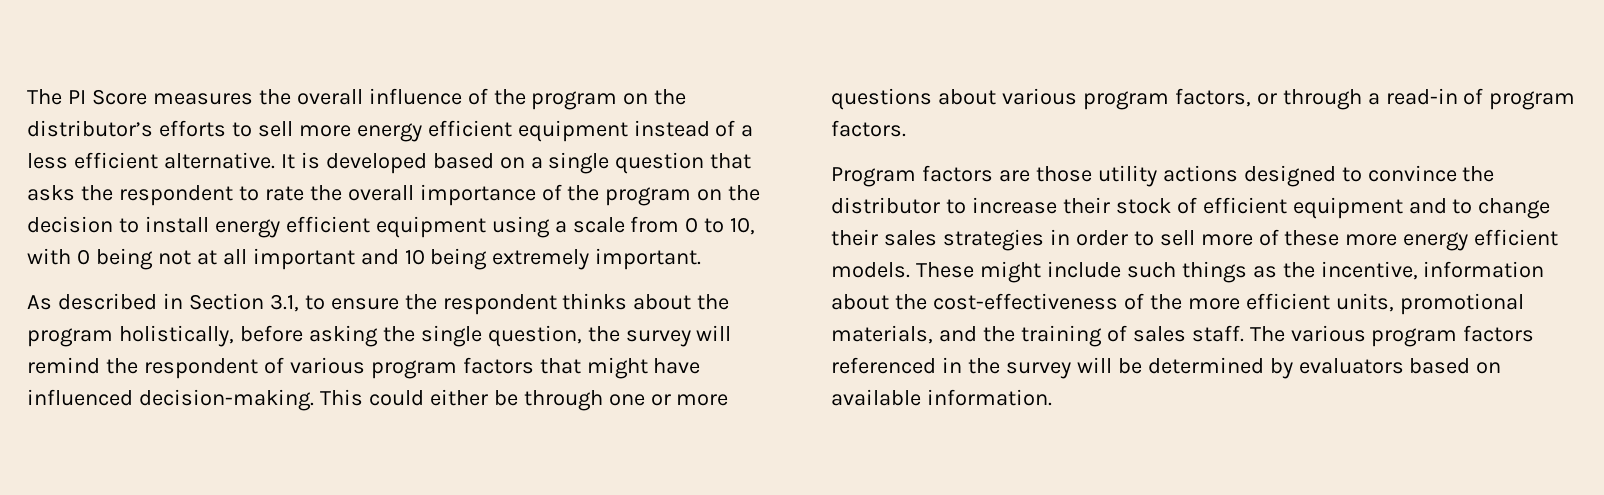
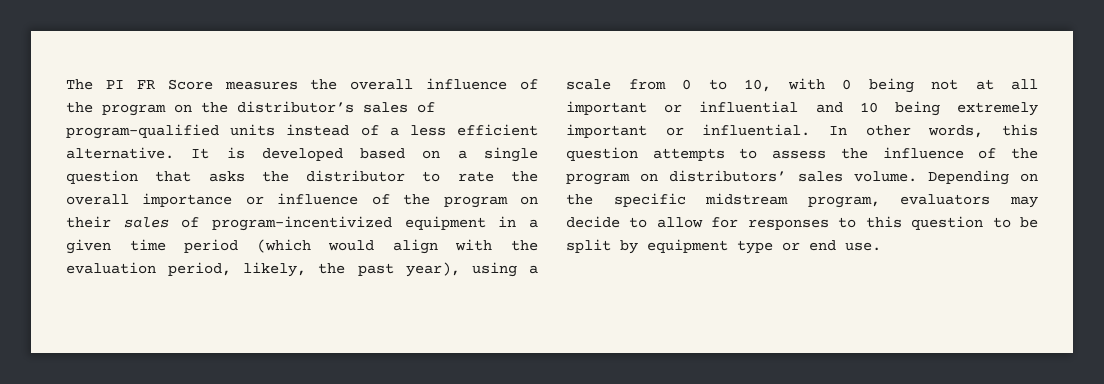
- The PI Score measures the overall influence of the program on the distributor’s efforts to sell more energy efficient equipment instead of a less efficient alternative.
+ The PI FR Score measures the overall influence of the program on the distributor’s sales of program-qualified units instead of a less efficient alternative.
- It is developed based on a single question that asks the respondent to rate the overall importance of the program on the decision to install energy efficient equipment using a scale from 0 to 10, with 0 being not at all important and 10 being extremely important.
- As described in Section 3.1, to ensure the respondent thinks about the program holistically, before asking the single question, the survey will remind the respondent of various program factors that might have influenced decision-making. This could either be through one or more questions about various program factors, or through a read-in of program factors.
- Program factors are those utility actions designed to convince the distributor to increase their stock of efficient equipment and to change their sales strategies in order to sell more of these more energy efficient models. These might include such things as the incentive, information about the cost-effectiveness of the more efficient units, promotional materials, and the training of sales staff. The various program factors referenced in the survey will be determined by evaluators based on available information.
+ It is developed based on a single question that asks the distributor to rate the overall importance or influence of the program on their sales of program-incentivized equipment in a given time period (which would align with the evaluation period, likely, the past year), using a scale from 0 to 10, with 0 being not at all important or influential and 10 being extremely important or influential. In other words, this question attempts to assess the influence of the program on distributors’ sales volume. Depending on the specific midstream program, evaluators may decide to allow for responses to this question to be split by equipment type or end use.

